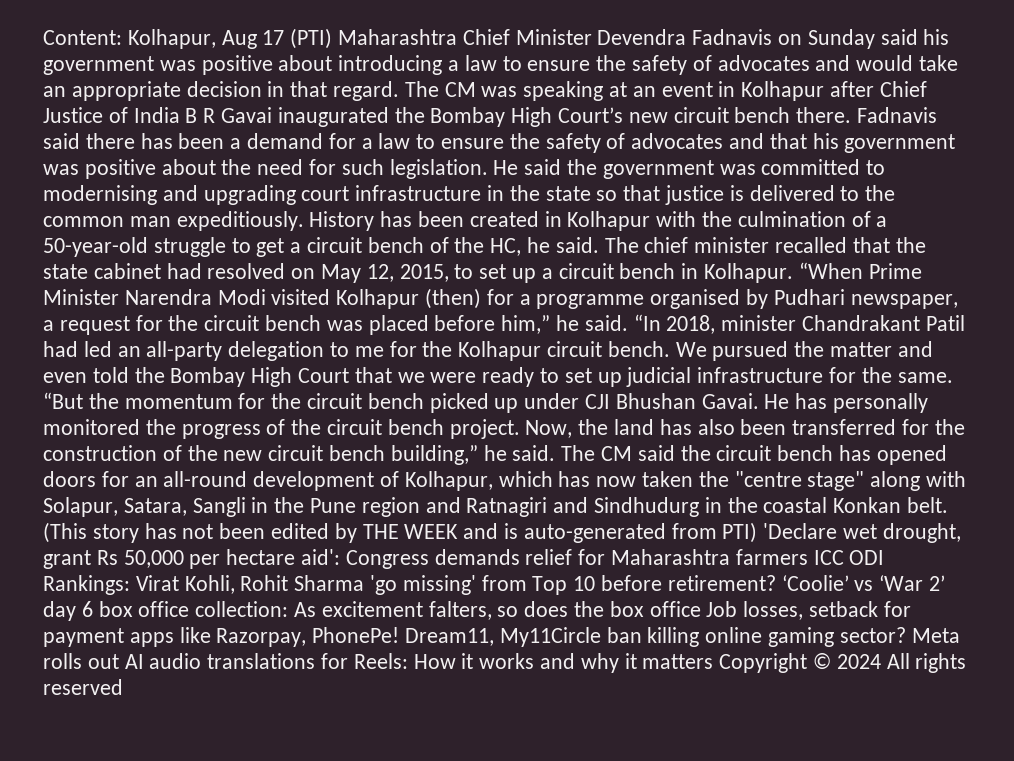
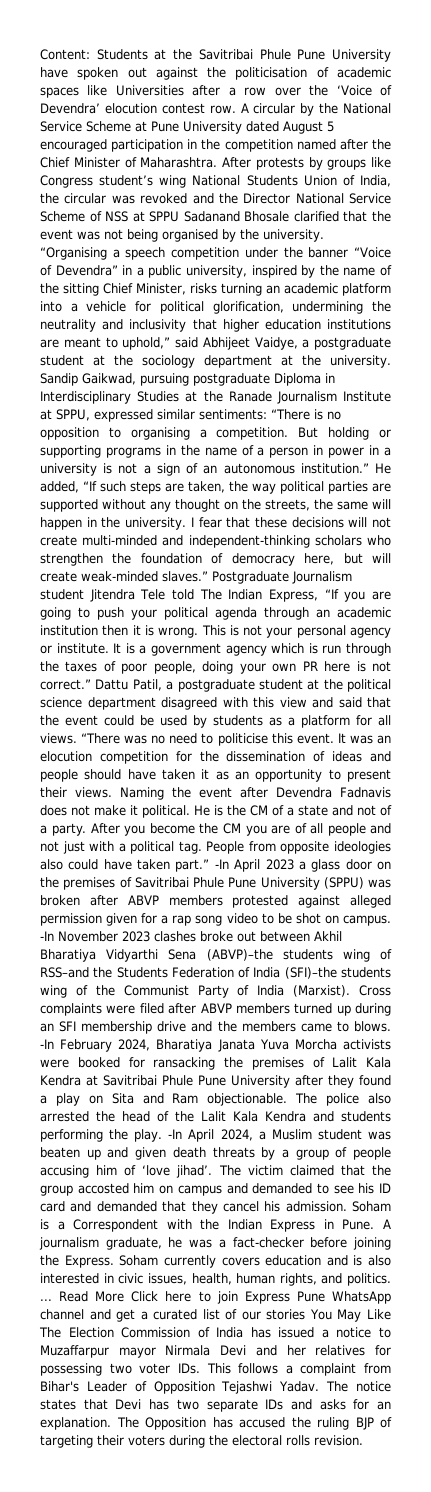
- Content: Kolhapur, Aug 17 (PTI) Maharashtra Chief Minister Devendra Fadnavis on Sunday said his government was positive about introducing a law to ensure the safety of advocates and would take an appropriate decision in that regard. The CM was speaking at an event in Kolhapur after Chief Justice of India B R Gavai inaugurated the Bombay High Court’s new circuit bench there. Fadnavis said there has been a demand for a law to ensure the safety of advocates and that his government was positive about the need for such legislation. He said the government was committed to modernising and upgrading court infrastructure in the state so that justice is delivered to the common man expeditiously. History has been created in Kolhapur with the culmination of a 50-year-old struggle to get a circuit bench of the HC, he said. The chief minister recalled that the state cabinet had resolved on May 12, 2015, to set up a circuit bench in Kolhapur. “When Prime Minister Narendra Modi visited Kolhapur (then) for a programme organised by Pudhari newspaper, a request for the circuit bench was placed before him,” he said. “In 2018, minister Chandrakant Patil had led an all-party delegation to me for the Kolhapur circuit bench. We pursued the matter and even told the Bombay High Court that we were ready to set up judicial infrastructure for the same. “But the momentum for the circuit bench picked up under CJI Bhushan Gavai. He has personally monitored the progress of the circuit bench project. Now, the land has also been transferred for the construction of the new circuit bench building,” he said. The CM said the circuit bench has opened doors for an all-round development of Kolhapur, which has now taken the "centre stage" along with Solapur, Satara, Sangli in the Pune region and Ratnagiri and Sindhudurg in the coastal Konkan belt. (This story has not been edited by THE WEEK and is auto-generated from PTI) 'Declare wet drought, grant Rs 50,000 per hectare aid': Congress demands relief for Maharashtra farmers ICC ODI Rankings: Virat Kohli, Rohit Sharma 'go missing' from Top 10 before retirement? ‘Coolie’ vs ‘War 2’ day 6 box office collection: As excitement falters, so does the box office Job losses, setback for payment apps like Razorpay, PhonePe! Dream11, My11Circle ban killing online gaming sector? Meta rolls out AI audio translations for Reels: How it works and why it matters Copyright © 2024 All rights reserved
+ Content: Students at the Savitribai Phule Pune University have spoken out against the politicisation of academic spaces like Universities after a row over the ‘Voice of Devendra’ elocution contest row. A circular by the National Service Scheme at Pune University dated August 5 encouraged participation in the competition named after the Chief Minister of Maharashtra. After protests by groups like Congress student’s wing National Students Union of India, the circular was revoked and the Director National Service Scheme of NSS at SPPU Sadanand Bhosale clarified that the event was not being organised by the university. “Organising a speech competition under the banner “Voice of Devendra” in a public university, inspired by the name of the sitting Chief Minister, risks turning an academic platform into a vehicle for political glorification, undermining the neutrality and inclusivity that higher education institutions are meant to uphold,” said Abhijeet Vaidye, a postgraduate student at the sociology department at the university. Sandip Gaikwad, pursuing postgraduate Diploma in Interdisciplinary Studies at the Ranade Journalism Institute at SPPU, expressed similar sentiments: “There is no opposition to organising a competition. But holding or supporting programs in the name of a person in power in a university is not a sign of an autonomous institution.” He added, “If such steps are taken, the way political parties are supported without any thought on the streets, the same will happen in the university. I fear that these decisions will not create multi-minded and independent-thinking scholars who strengthen the foundation of democracy here, but will create weak-minded slaves.” Postgraduate Journalism student Jitendra Tele told The Indian Express, “If you are going to push your political agenda through an academic institution then it is wrong. This is not your personal agency or institute. It is a government agency which is run through the taxes of poor people, doing your own PR here is not correct.” Dattu Patil, a postgraduate student at the political science department disagreed with this view and said that the event could be used by students as a platform for all views. “There was no need to politicise this event. It was an elocution competition for the dissemination of ideas and people should have taken it as an opportunity to present their views. Naming the event after Devendra Fadnavis does not make it political. He is the CM of a state and not of a party. After you become the CM you are of all people and not just with a political tag. People from opposite ideologies also could have taken part.” -In April 2023 a glass door on the premises of Savitribai Phule Pune University (SPPU) was broken after ABVP members protested against alleged permission given for a rap song video to be shot on campus. -In November 2023 clashes broke out between Akhil Bharatiya Vidyarthi Sena (ABVP)–the students wing of RSS–and the Students Federation of India (SFI)–the students wing of the Communist Party of India (Marxist). Cross complaints were filed after ABVP members turned up during an SFI membership drive and the members came to blows. -In February 2024, Bharatiya Janata Yuva Morcha activists were booked for ransacking the premises of Lalit Kala Kendra at Savitribai Phule Pune University after they found a play on Sita and Ram objectionable. The police also arrested the head of the Lalit Kala Kendra and students performing the play. -In April 2024, a Muslim student was beaten up and given death threats by a group of people accusing him of ‘love jihad’. The victim claimed that the group accosted him on campus and demanded to see his ID card and demanded that they cancel his admission. Soham is a Correspondent with the Indian Express in Pune. A journalism graduate, he was a fact-checker before joining the Express. Soham currently covers education and is also interested in civic issues, health, human rights, and politics. ... Read More Click here to join Express Pune WhatsApp channel and get a curated list of our stories You May Like The Election Commission of India has issued a notice to Muzaffarpur mayor Nirmala Devi and her relatives for possessing two voter IDs. This follows a complaint from Bihar's Leader of Opposition Tejashwi Yadav. The notice states that Devi has two separate IDs and asks for an explanation. The Opposition has accused the ruling BJP of targeting their voters during the electoral rolls revision.

